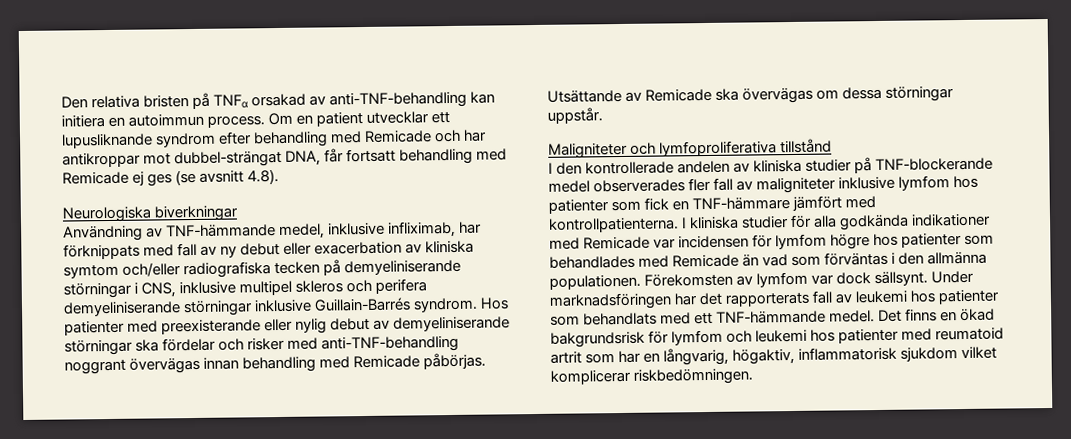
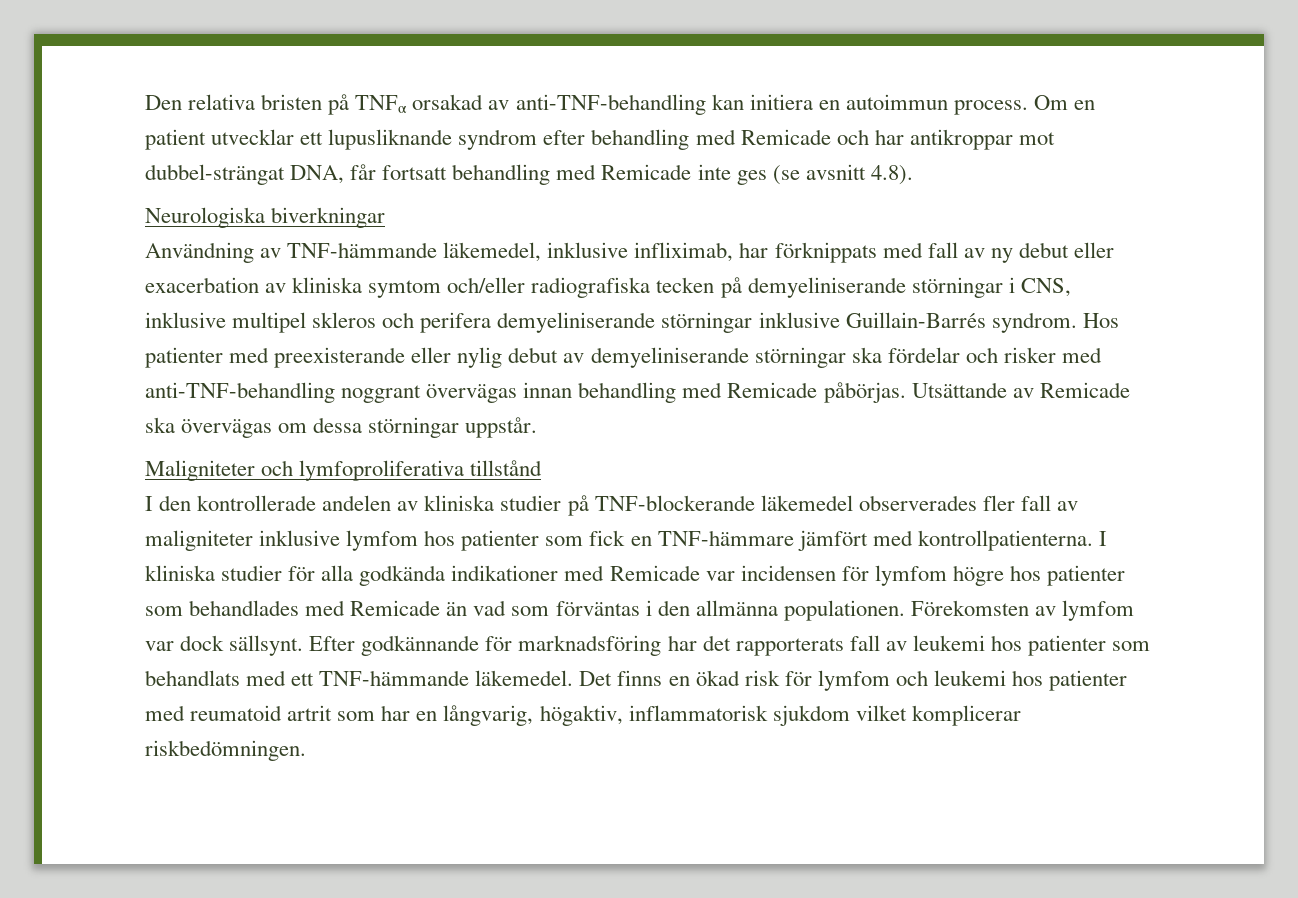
- Om en patient utvecklar ett lupusliknande syndrom efter behandling med Remicade och har antikroppar mot dubbel-strängat DNA, får fortsatt behandling med Remicade ej ges (se avsnitt 4.8).
+ Om en patient utvecklar ett lupusliknande syndrom efter behandling med Remicade och har antikroppar mot dubbel-strängat DNA, får fortsatt behandling med Remicade inte ges (se avsnitt 4.8).
- Användning av TNF-hämmande medel, inklusive infliximab, har förknippats med fall av ny debut eller exacerbation av kliniska symtom och/eller radiografiska tecken på demyeliniserande störningar i CNS, inklusive multipel skleros och perifera demyeliniserande störningar inklusive Guillain-Barrés syndrom.
+ Användning av TNF-hämmande läkemedel, inklusive infliximab, har förknippats med fall av ny debut eller exacerbation av kliniska symtom och/eller radiografiska tecken på demyeliniserande störningar i CNS, inklusive multipel skleros och perifera demyeliniserande störningar inklusive Guillain-Barrés syndrom.
- I den kontrollerade andelen av kliniska studier på TNF-blockerande medel observerades fler fall av maligniteter inklusive lymfom hos patienter som fick en TNF-hämmare jämfört med kontrollpatienterna.
+ I den kontrollerade andelen av kliniska studier på TNF-blockerande läkemedel observerades fler fall av maligniteter inklusive lymfom hos patienter som fick en TNF-hämmare jämfört med kontrollpatienterna.
- Under marknadsföringen har det rapporterats fall av leukemi hos patienter som behandlats med ett TNF-hämmande medel.
+ Efter godkännande för marknadsföring har det rapporterats fall av leukemi hos patienter som behandlats med ett TNF-hämmande läkemedel.
- Det finns en ökad bakgrundsrisk för lymfom och leukemi hos patienter med reumatoid artrit som har en långvarig, högaktiv, inflammatorisk sjukdom vilket komplicerar riskbedömningen.
+ Det finns en ökad risk för lymfom och leukemi hos patienter med reumatoid artrit som har en långvarig, högaktiv, inflammatorisk sjukdom vilket komplicerar riskbedömningen.

